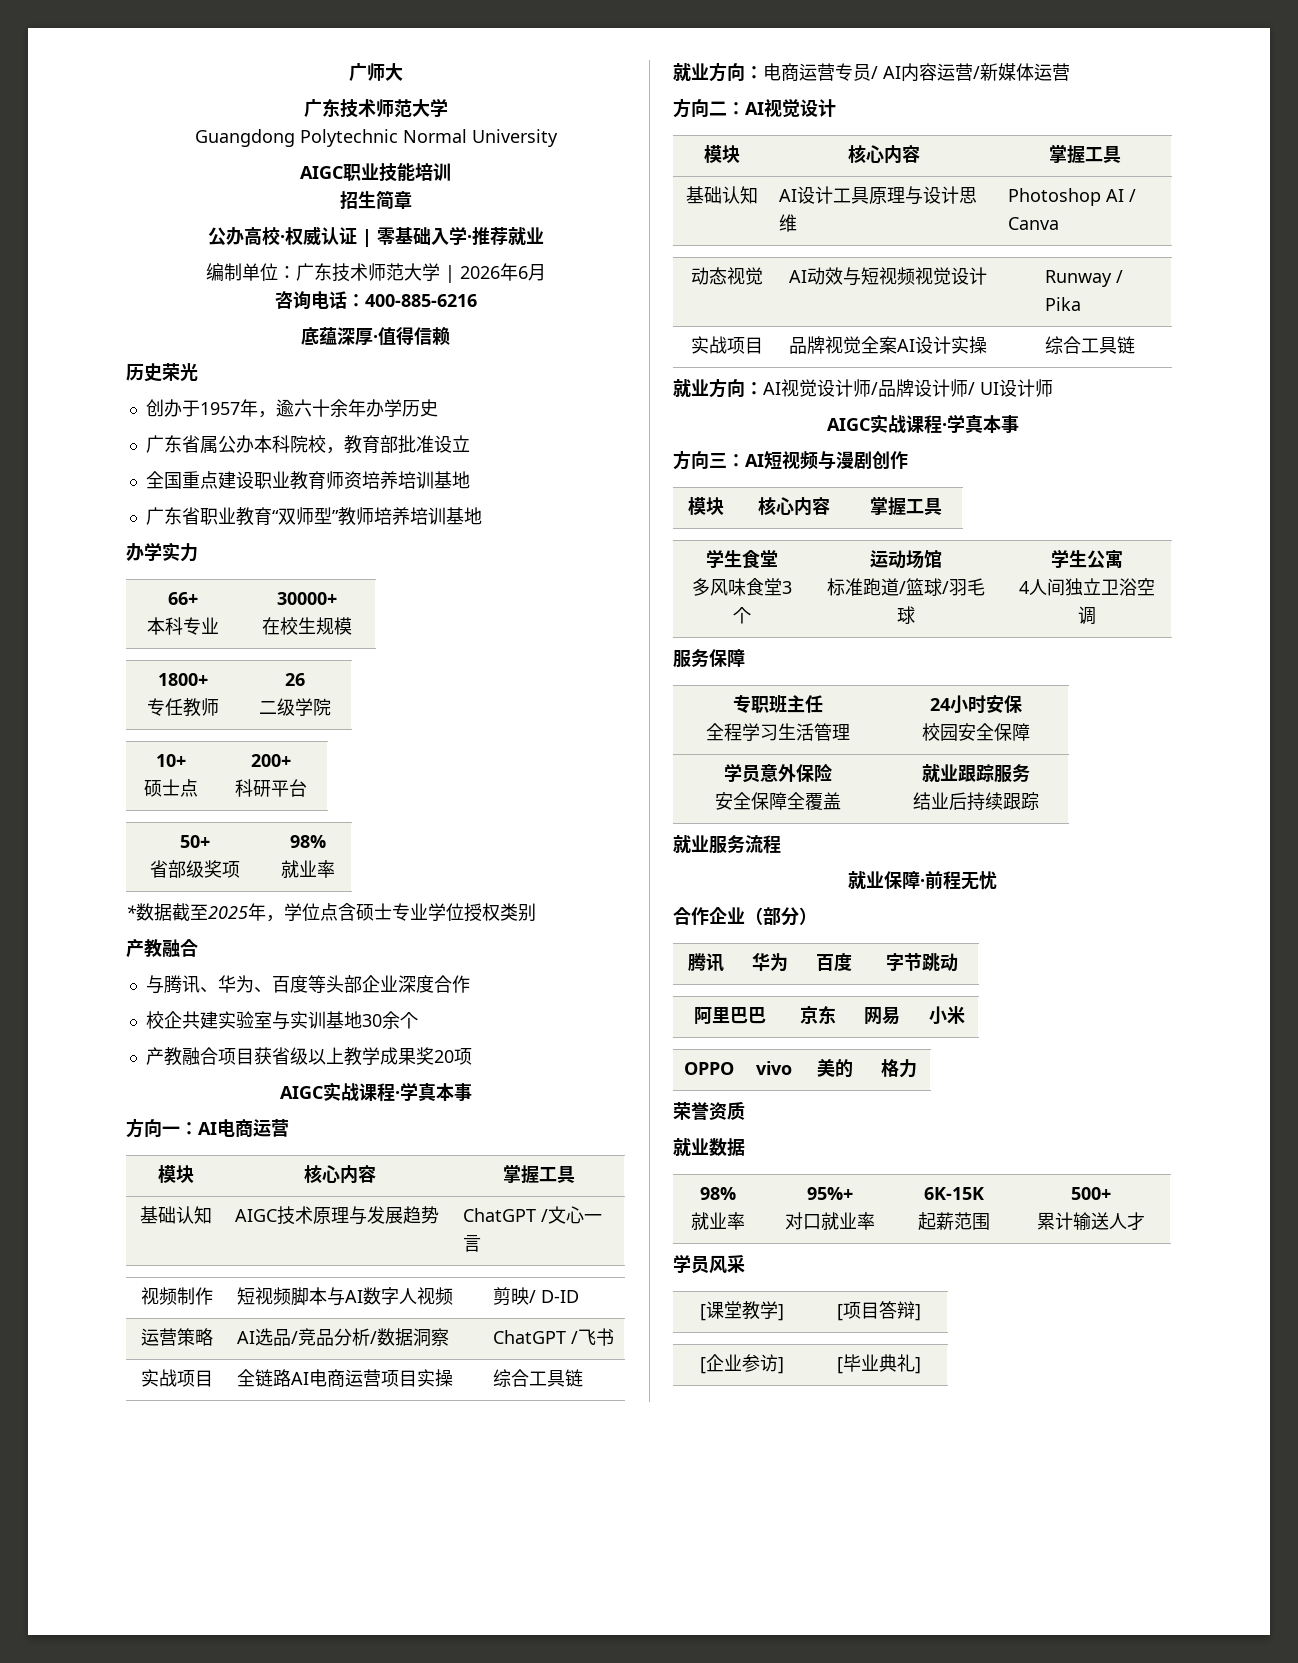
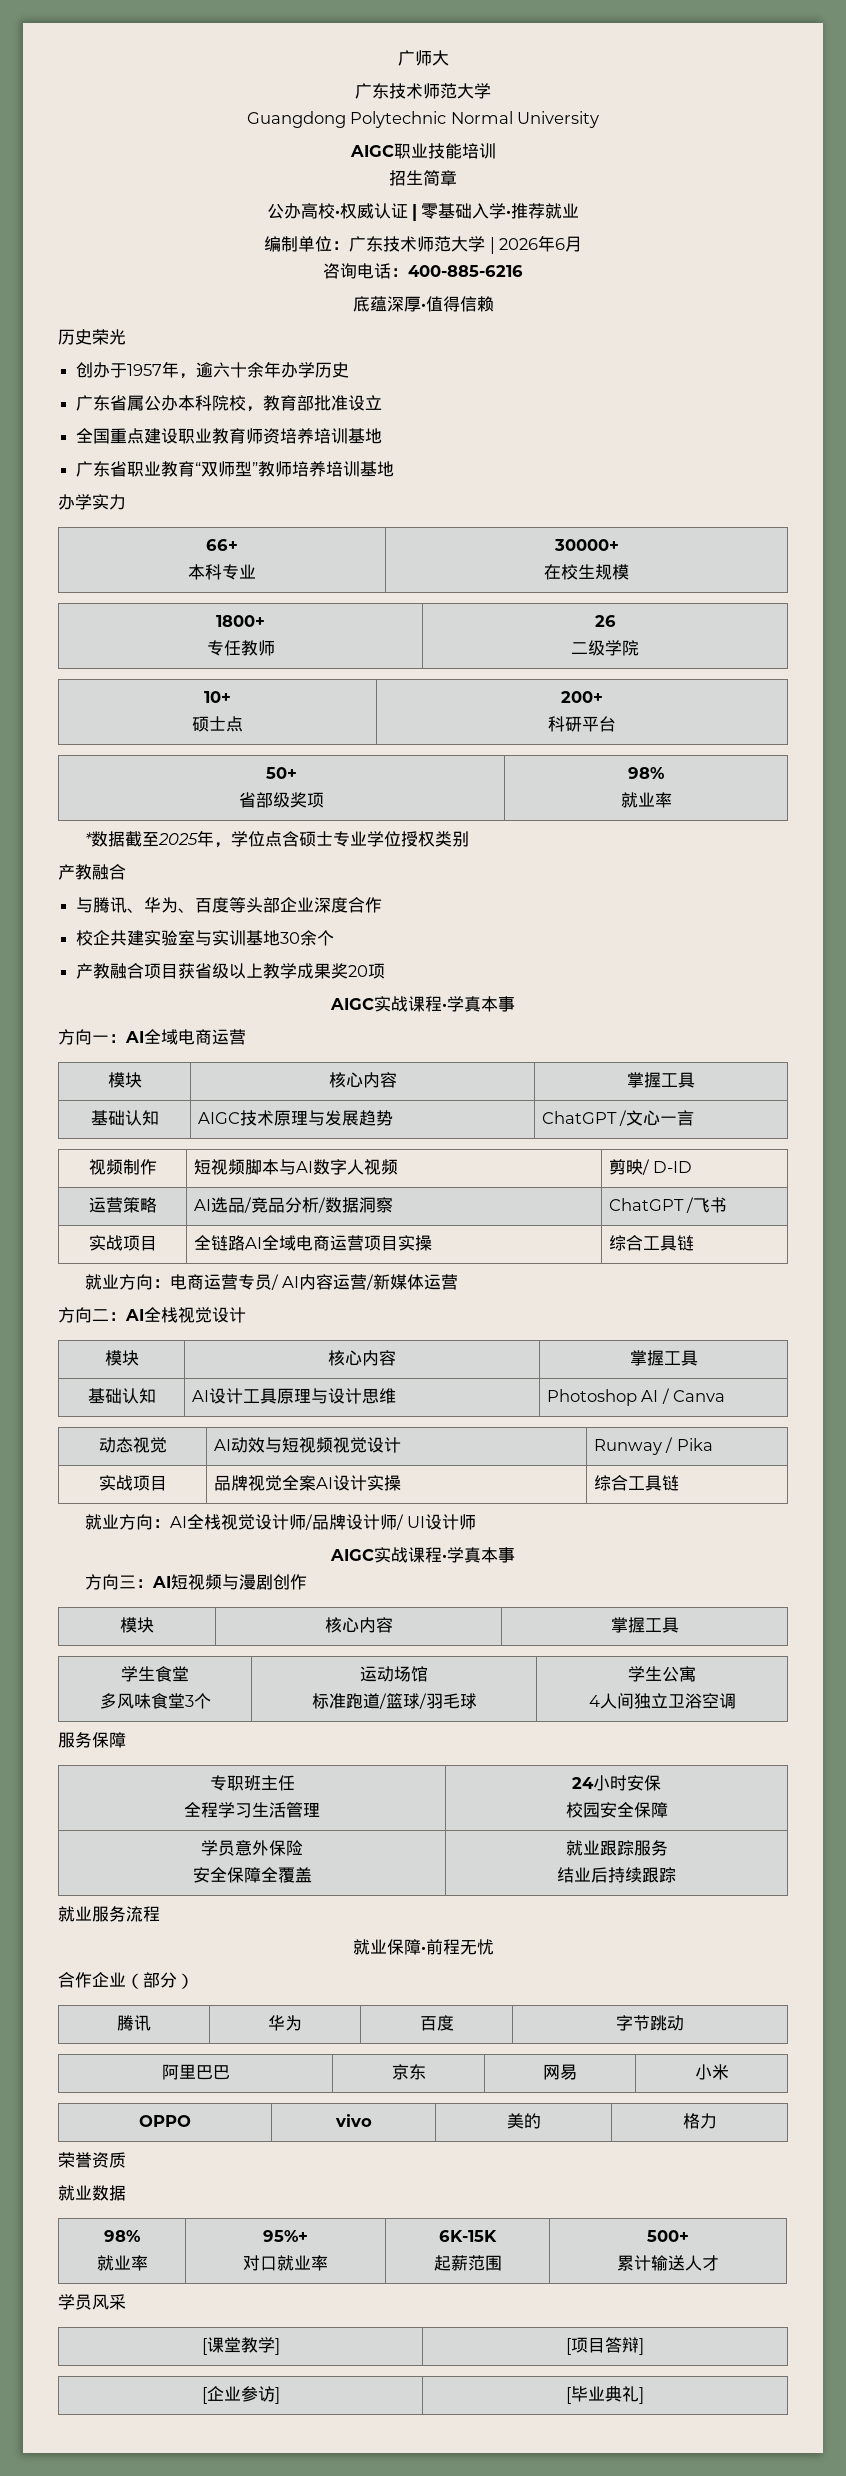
- 方向一：AI电商运营
+ 方向一：AI全域电商运营
- 实战项目 | 全链路AI电商运营项目实操 | 综合工具链
+ 实战项目 | 全链路AI全域电商运营项目实操 | 综合工具链
- 方向二：AI视觉设计
+ 方向二：AI全栈视觉设计
- 就业方向：AI视觉设计师/品牌设计师/ UI设计师
+ 就业方向：AI全栈视觉设计师/品牌设计师/ UI设计师

